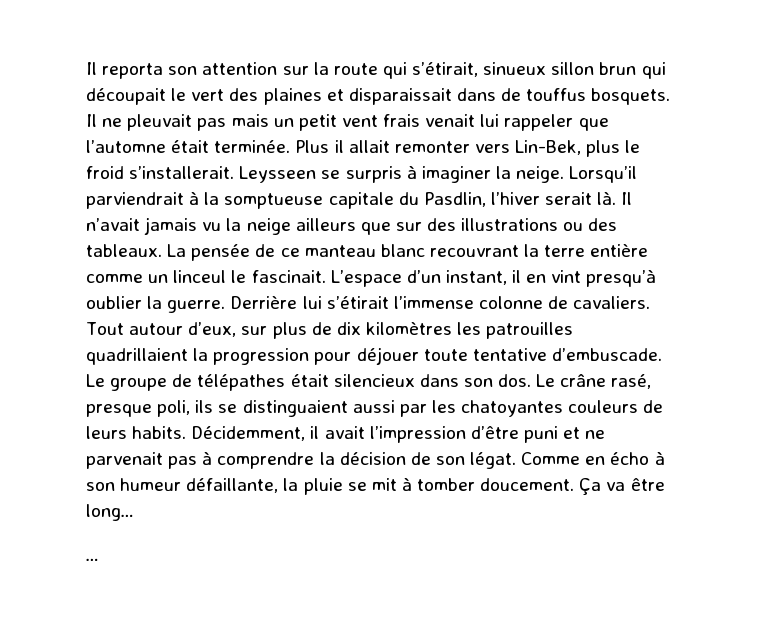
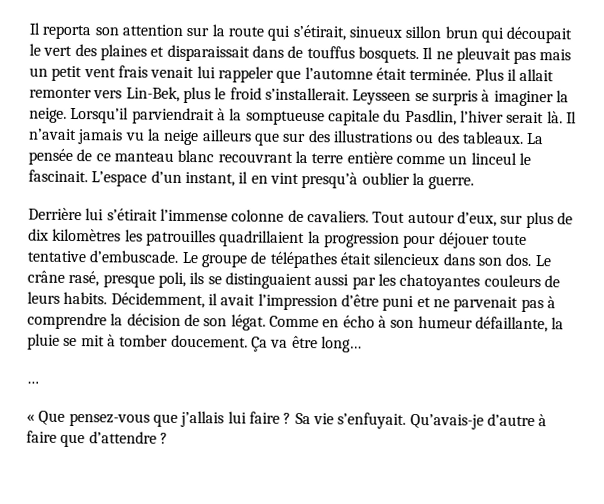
- L’espace d’un instant, il en vint presqu’à oublier la guerre. Derrière lui s’étirait l’immense colonne de cavaliers.
+ L’espace d’un instant, il en vint presqu’à oublier la guerre.
+ Derrière lui s’étirait l’immense colonne de cavaliers.
+ « Que pensez-vous que j’allais lui faire ? Sa vie s’enfuyait. Qu’avais-je d’autre à faire que d’attendre ?

